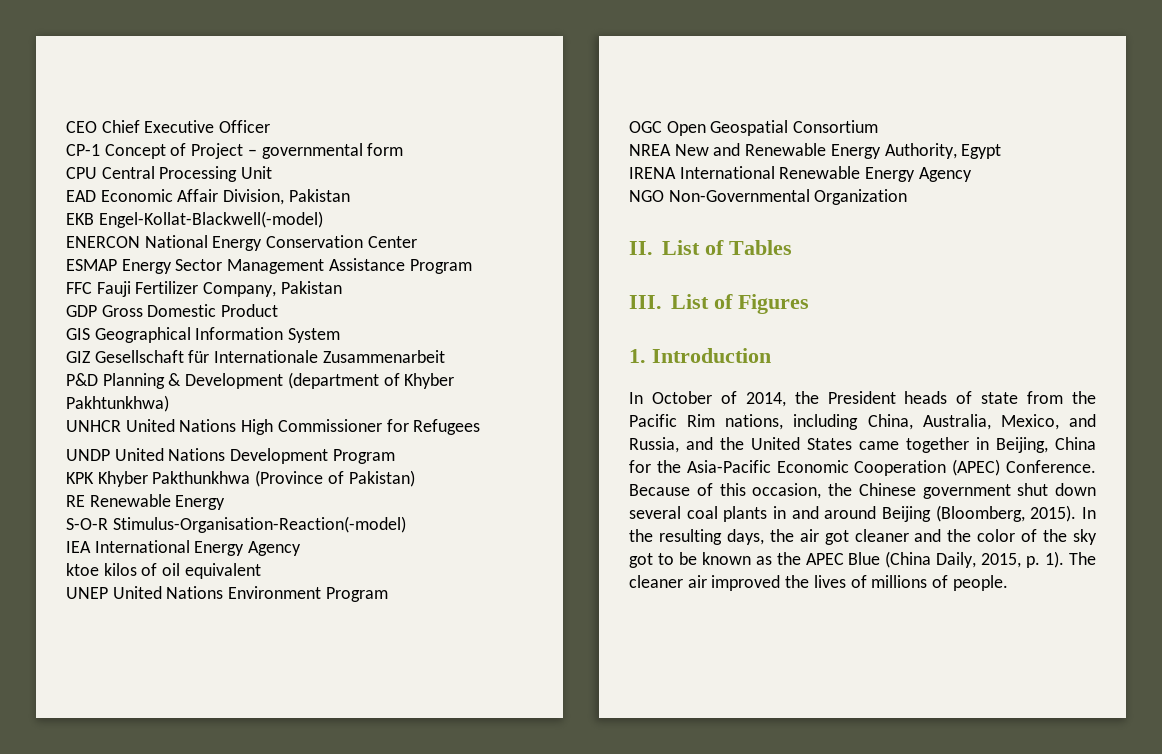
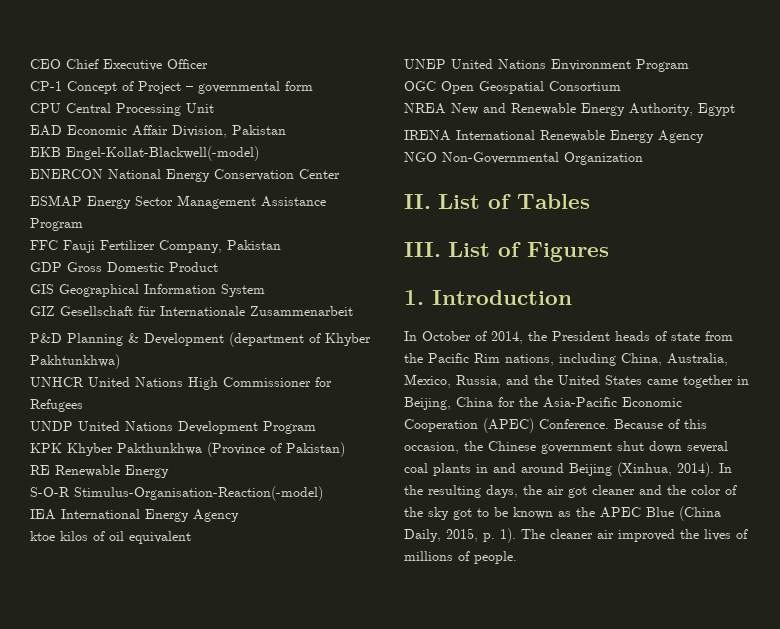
- In October of 2014, the President heads of state from the Pacific Rim nations, including China, Australia, Mexico, and Russia, and the United States came together in Beijing, China for the Asia-Pacific Economic Cooperation (APEC) Conference.
+ In October of 2014, the President heads of state from the Pacific Rim nations, including China, Australia, Mexico, Russia, and the United States came together in Beijing, China for the Asia-Pacific Economic Cooperation (APEC) Conference.
- Because of this occasion, the Chinese government shut down several coal plants in and around Beijing (Bloomberg, 2015).
+ Because of this occasion, the Chinese government shut down several coal plants in and around Beijing (Xinhua, 2014).

